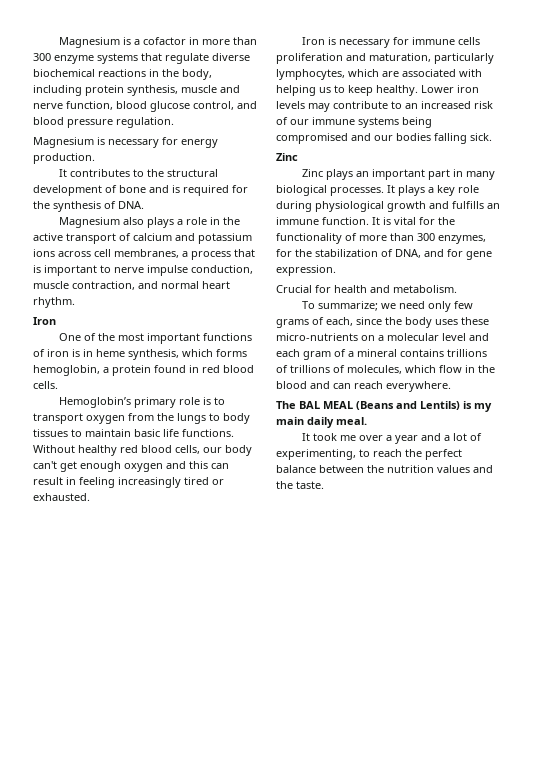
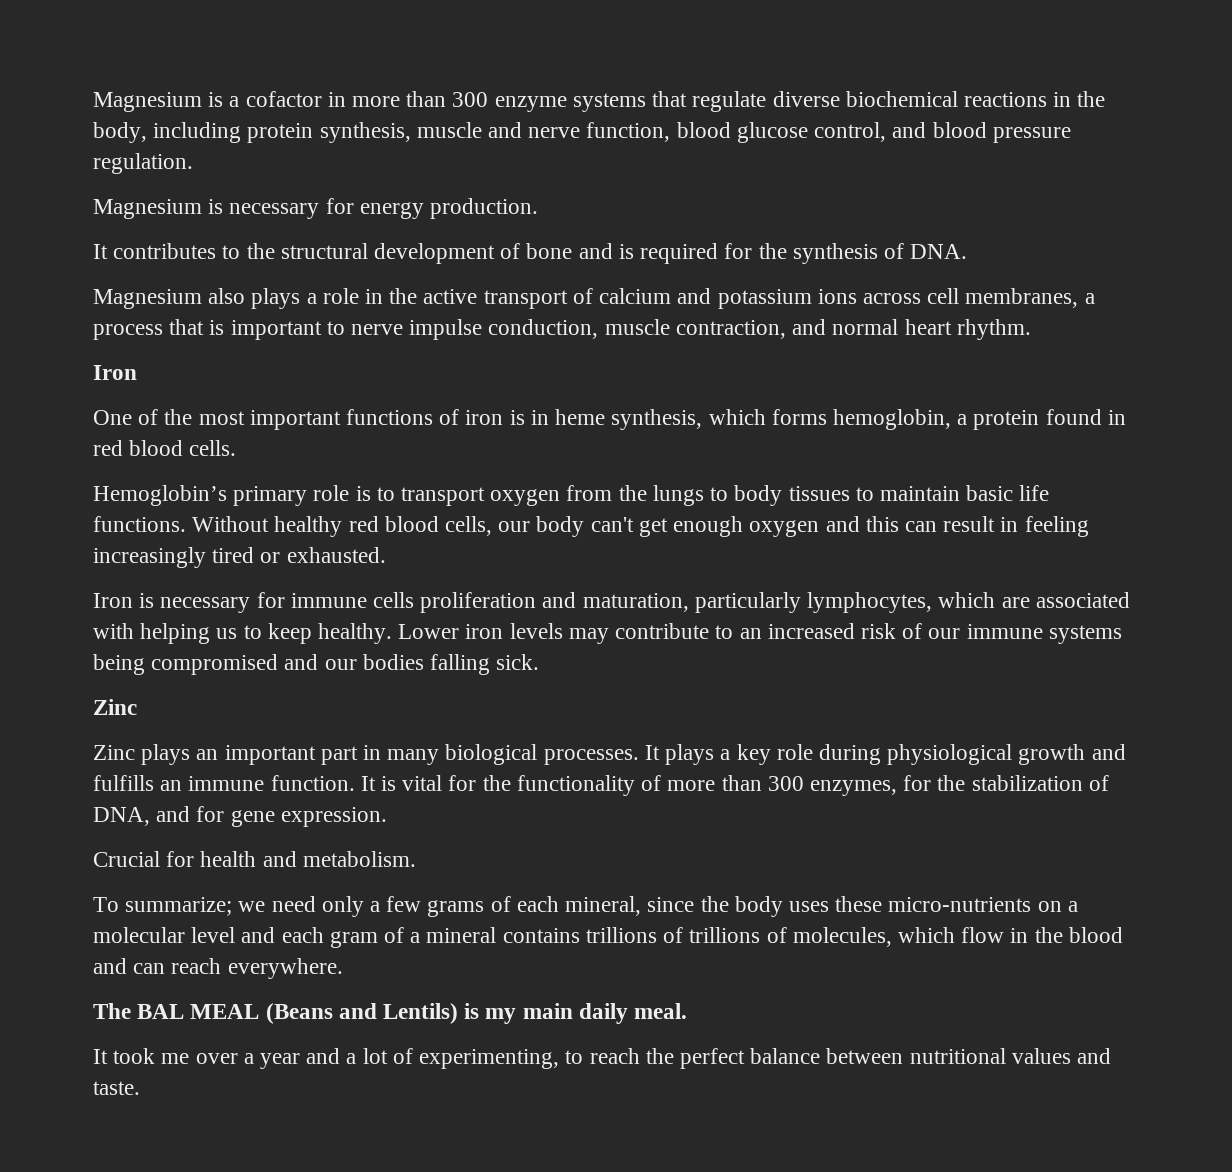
- To summarize; we need only few grams of each, since the body uses these micro-nutrients on a molecular level and each gram of a mineral contains trillions of trillions of molecules, which flow in the blood and can reach everywhere.
+ To summarize; we need only a few grams of each mineral, since the body uses these micro-nutrients on a molecular level and each gram of a mineral contains trillions of trillions of molecules, which flow in the blood and can reach everywhere.
- It took me over a year and a lot of experimenting, to reach the perfect balance between the nutrition values and the taste.
+ It took me over a year and a lot of experimenting, to reach the perfect balance between nutritional values and taste.

